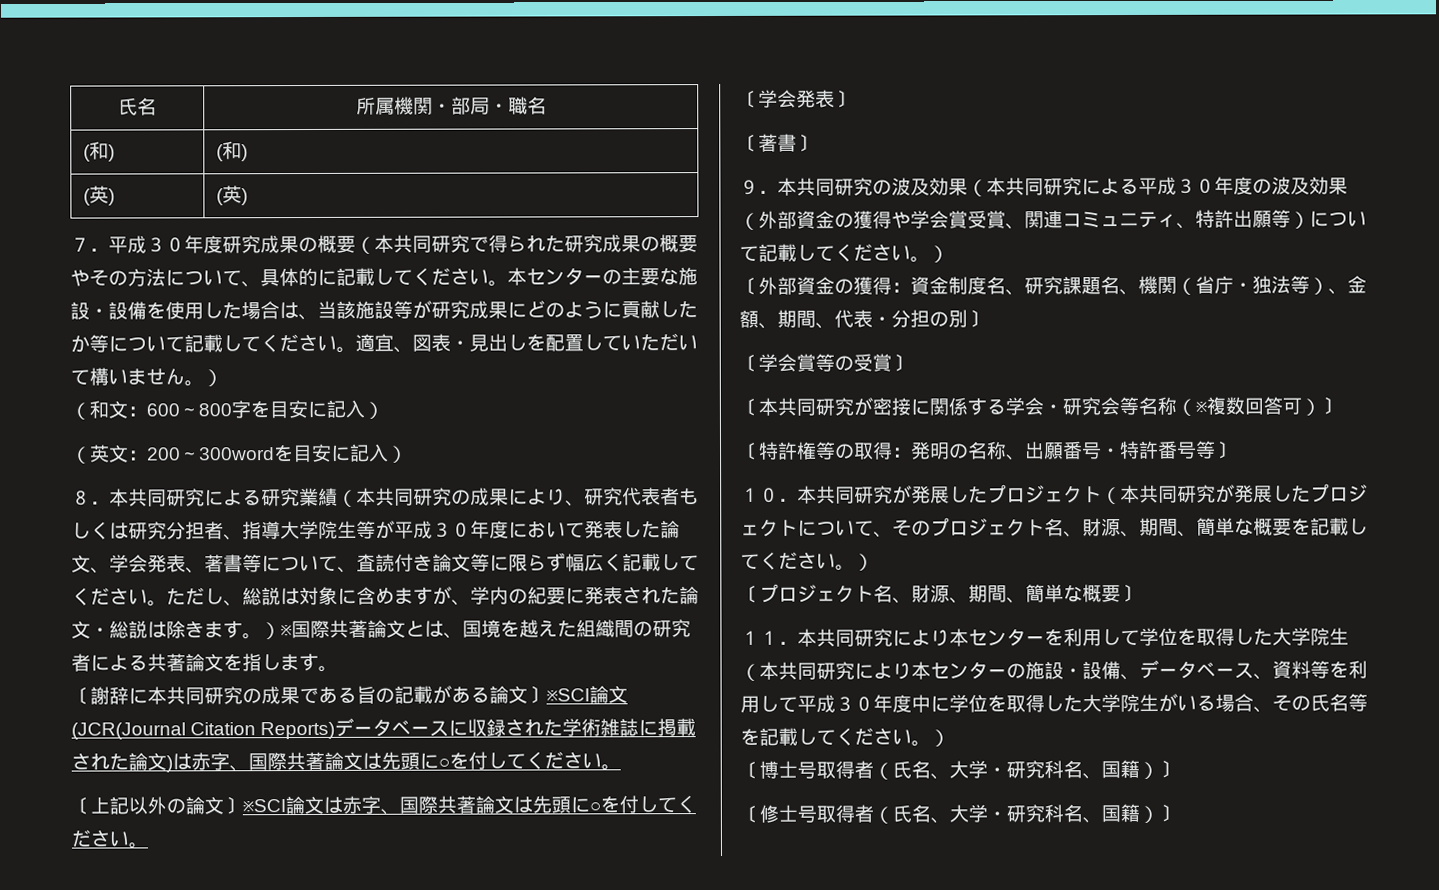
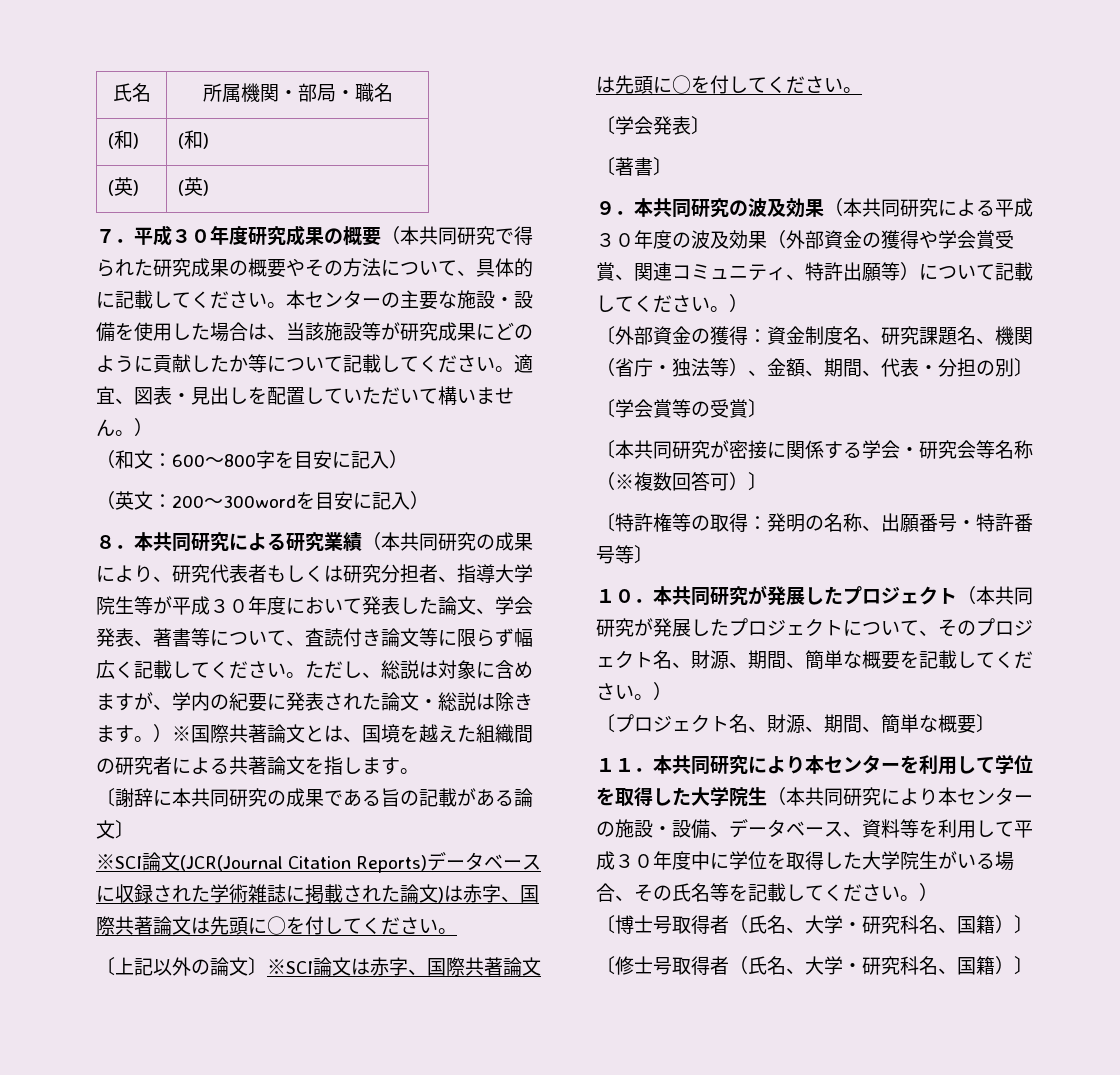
- 〔謝辞に本共同研究の成果である旨の記載がある論文〕※SCI論文(JCR(Journal Citation Reports)データベースに収録された学術雑誌に掲載された論文)は赤字、国際共著論文は先頭に○を付してください。
+ 〔謝辞に本共同研究の成果である旨の記載がある論文〕
+ ※SCI論文(JCR(Journal Citation Reports)データベースに収録された学術雑誌に掲載された論文)は赤字、国際共著論文は先頭に○を付してください。

